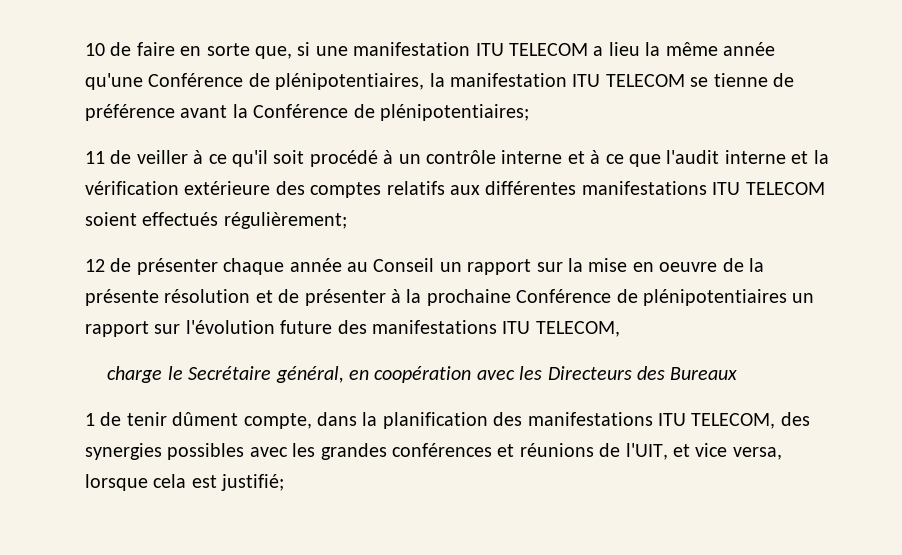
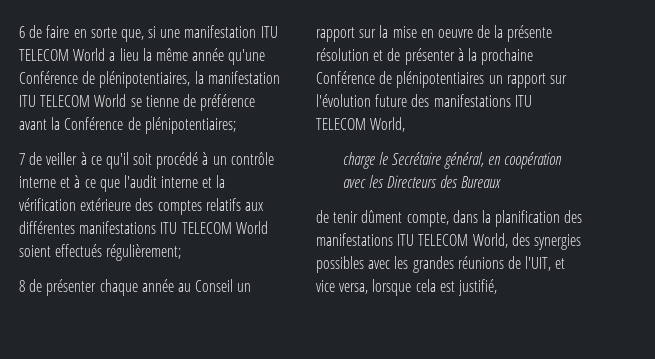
- 10 de faire en sorte que, si une manifestation ITU TELECOM a lieu la même année qu'une Conférence de plénipotentiaires, la manifestation ITU TELECOM se tienne de préférence avant la Conférence de plénipotentiaires;
+ 6 de faire en sorte que, si une manifestation ITU TELECOM World a lieu la même année qu'une Conférence de plénipotentiaires, la manifestation ITU TELECOM World se tienne de préférence avant la Conférence de plénipotentiaires;
- 11 de veiller à ce qu'il soit procédé à un contrôle interne et à ce que l'audit interne et la vérification extérieure des comptes relatifs aux différentes manifestations ITU TELECOM soient effectués régulièrement;
+ 7 de veiller à ce qu'il soit procédé à un contrôle interne et à ce que l'audit interne et la vérification extérieure des comptes relatifs aux différentes manifestations ITU TELECOM World soient effectués régulièrement;
- 12 de présenter chaque année au Conseil un rapport sur la mise en oeuvre de la présente résolution et de présenter à la prochaine Conférence de plénipotentiaires un rapport sur l'évolution future des manifestations ITU TELECOM,
+ 8 de présenter chaque année au Conseil un rapport sur la mise en oeuvre de la présente résolution et de présenter à la prochaine Conférence de plénipotentiaires un rapport sur l'évolution future des manifestations ITU TELECOM World,
- 1 de tenir dûment compte, dans la planification des manifestations ITU TELECOM, des synergies possibles avec les grandes conférences et réunions de l'UIT, et vice versa, lorsque cela est justifié;
+ de tenir dûment compte, dans la planification des manifestations ITU TELECOM World, des synergies possibles avec les grandes réunions de l'UIT, et vice versa, lorsque cela est justifié,

